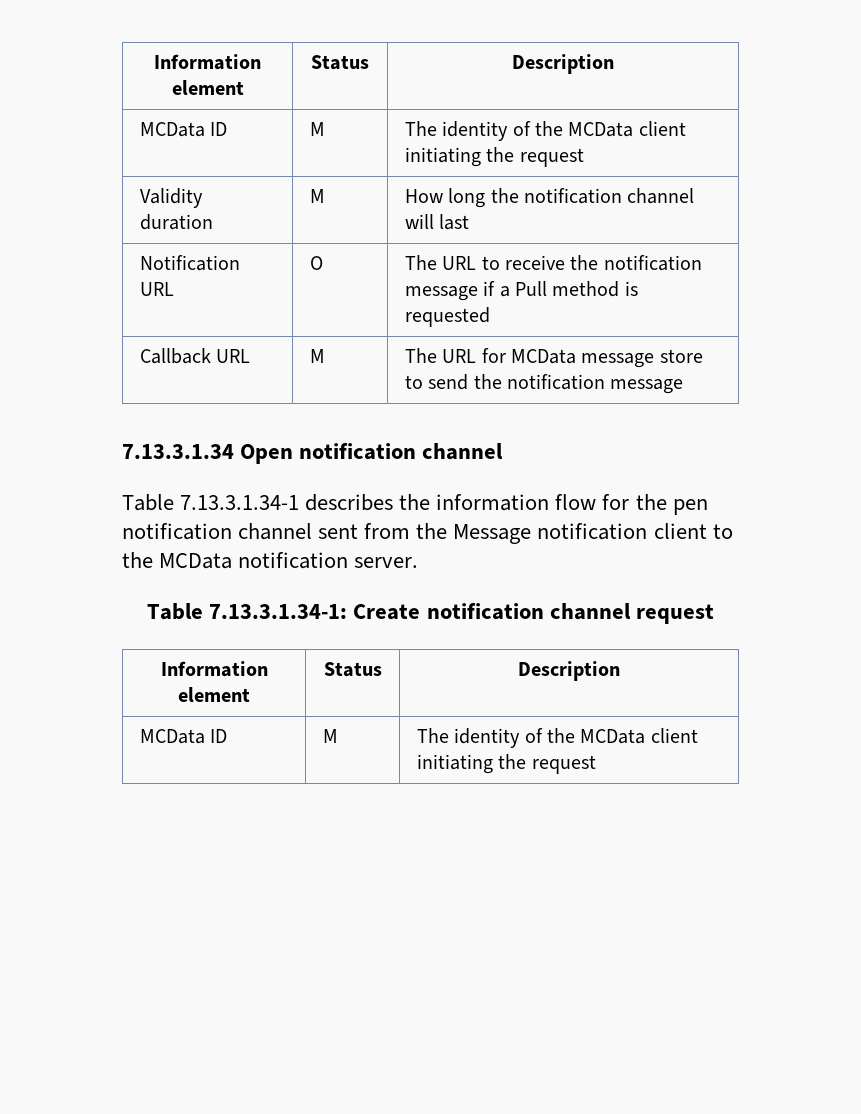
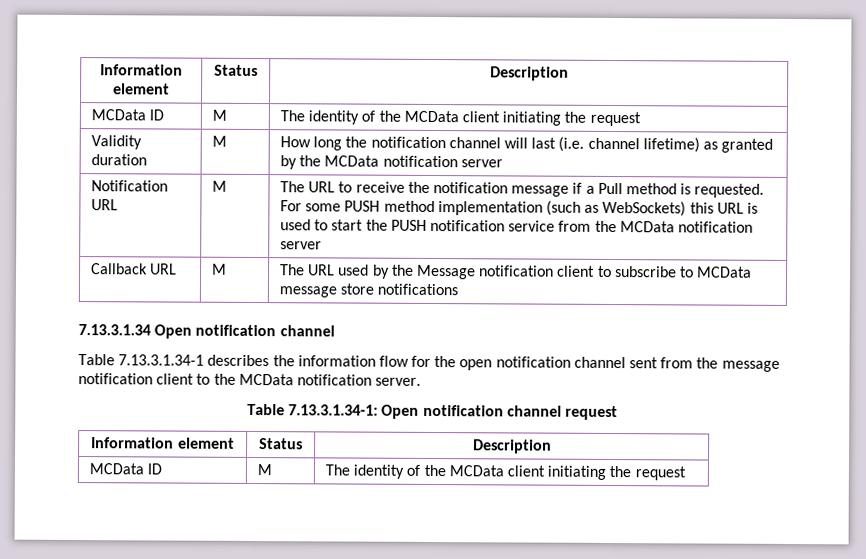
- Validity duration | M | How long the notification channel will last
+ Validity duration | M | How long the notification channel will last (i.e. channel lifetime) as granted by the MCData notification server
- Notification URL | O | The URL to receive the notification message if a Pull method is requested
+ Notification URL | M | The URL to receive the notification message if a Pull method is requested. For some PUSH method implementation (such as WebSockets) this URL is used to start the PUSH notification service from the MCData notification server
- Callback URL | M | The URL for MCData message store to send the notification message
+ Callback URL | M | The URL used by the Message notification client to subscribe to MCData message store notifications
- Table 7.13.3.1.34-1 describes the information flow for the pen notification channel sent from the Message notification client to the MCData notification server.
+ Table 7.13.3.1.34-1 describes the information flow for the open notification channel sent from the message notification client to the MCData notification server.
- Table 7.13.3.1.34-1: Create notification channel request
+ Table 7.13.3.1.34-1: Open notification channel request

